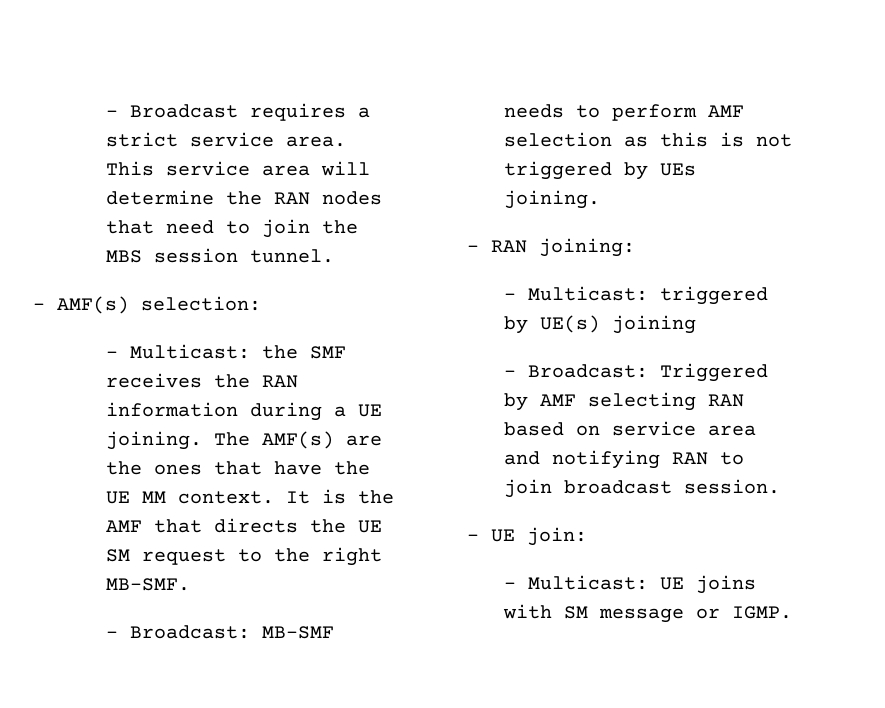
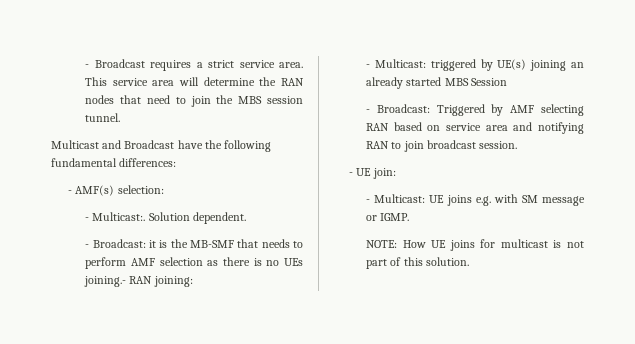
+ Multicast and Broadcast have the following fundamental differences:
  - AMF(s) selection:
- - Multicast: the SMF receives the RAN information during a UE joining. The AMF(s) are the ones that have the UE MM context. It is the AMF that directs the UE SM request to the right MB-SMF.
- - Broadcast: MB-SMF needs to perform AMF selection as this is not triggered by UEs joining.
- - RAN joining:
+ - Multicast:. Solution dependent.
+ - Broadcast: it is the MB-SMF that needs to perform AMF selection as there is no UEs joining.- RAN joining:
- - Multicast: triggered by UE(s) joining
+ - Multicast: triggered by UE(s) joining an already started MBS Session
- - Multicast: UE joins with SM message or IGMP.
+ - Multicast: UE joins e.g. with SM message or IGMP.
+ NOTE: How UE joins for multicast is not part of this solution.

